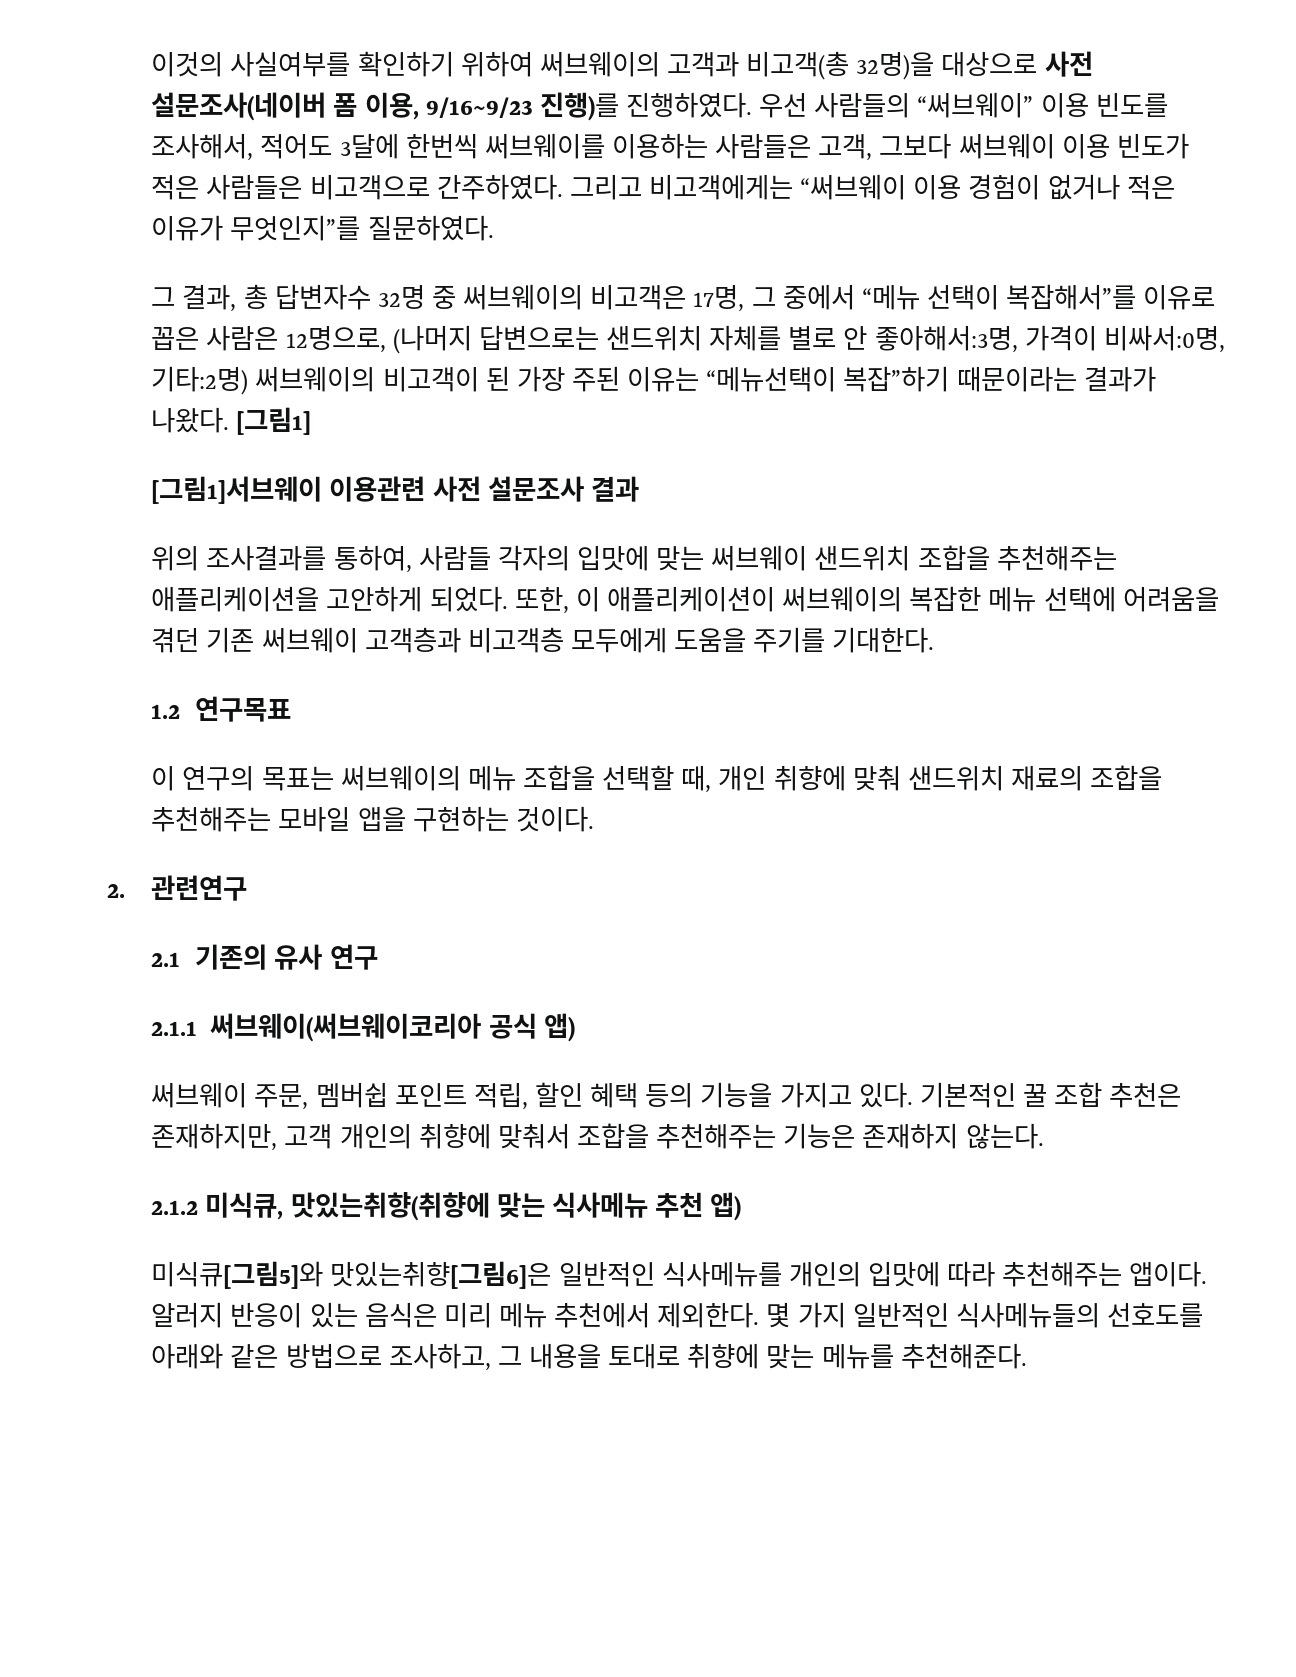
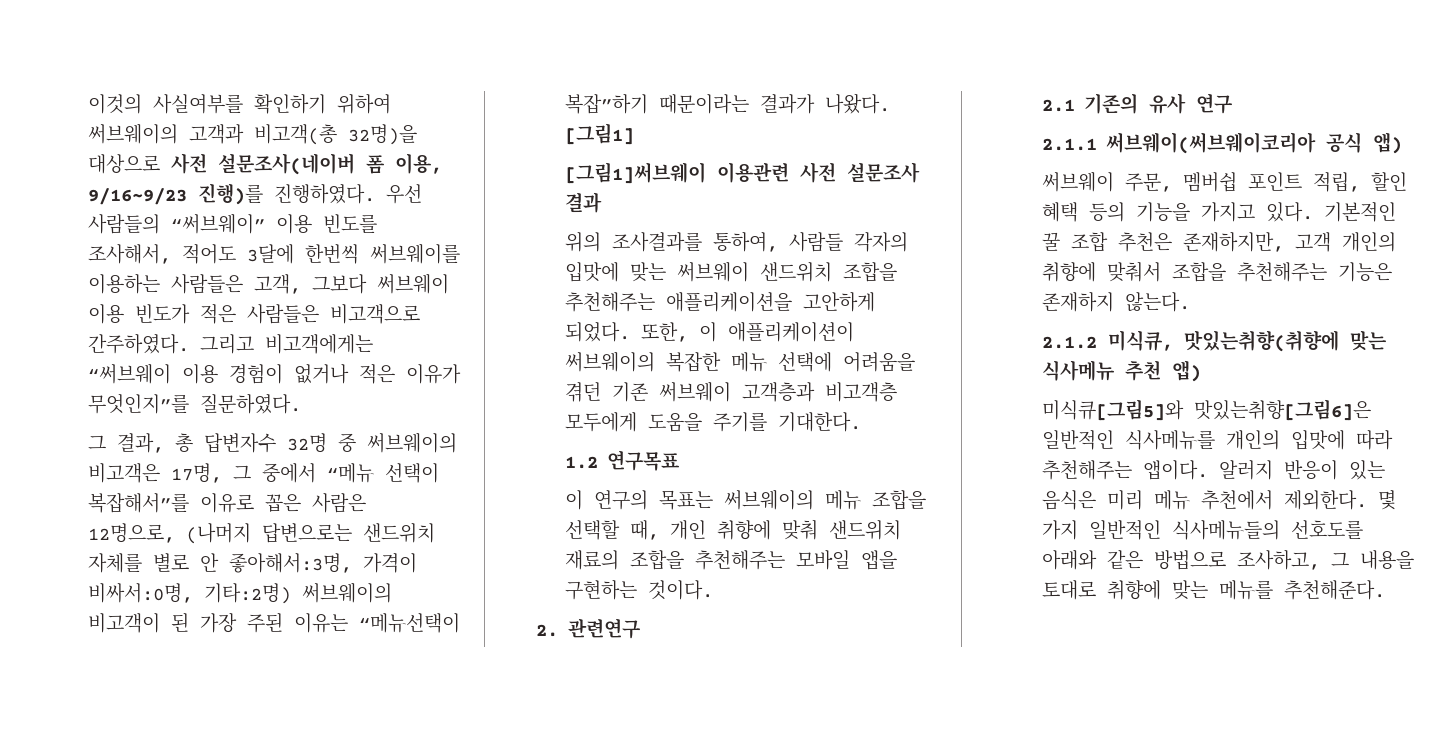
- [그림1]서브웨이 이용관련 사전 설문조사 결과
+ [그림1]써브웨이 이용관련 사전 설문조사 결과

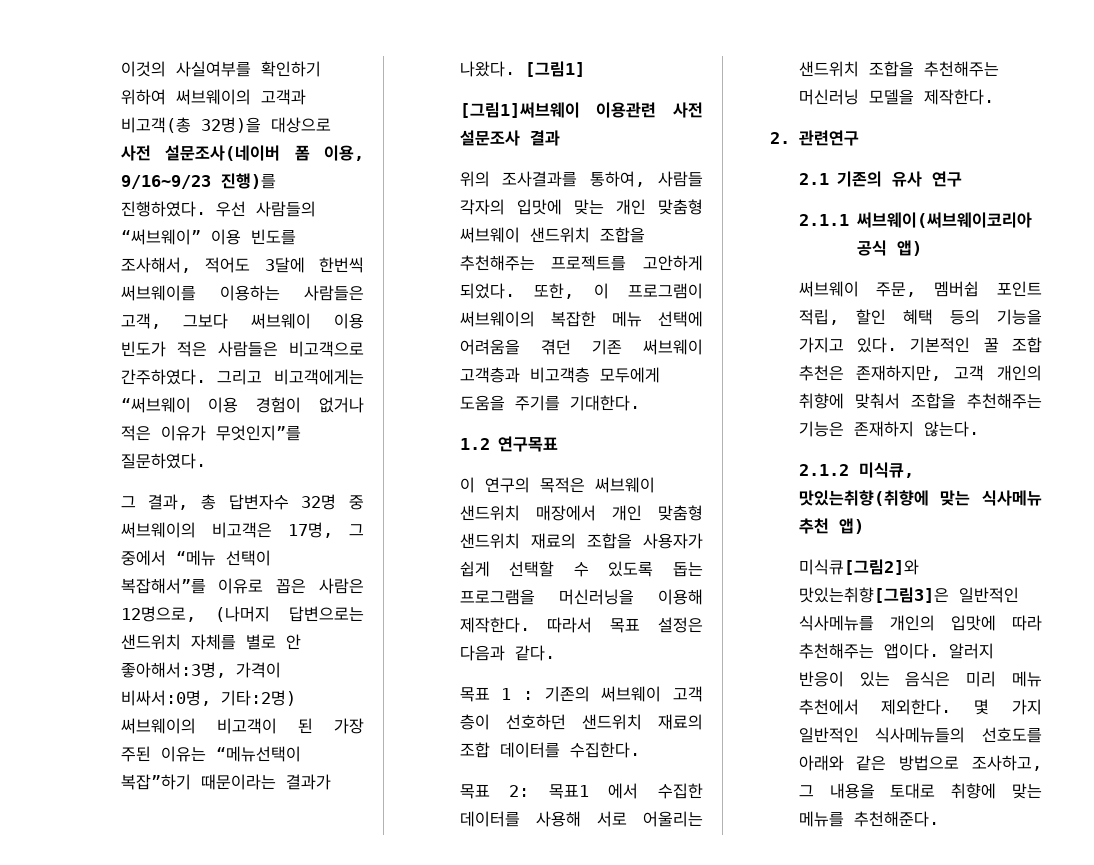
- 위의 조사결과를 통하여, 사람들 각자의 입맛에 맞는 써브웨이 샌드위치 조합을 추천해주는 애플리케이션을 고안하게 되었다.
+ 위의 조사결과를 통하여, 사람들 각자의 입맛에 맞는 개인 맞춤형 써브웨이 샌드위치 조합을 추천해주는 프로젝트를 고안하게 되었다.
- 또한, 이 애플리케이션이 써브웨이의 복잡한 메뉴 선택에 어려움을 겪던 기존 써브웨이 고객층과 비고객층 모두에게 도움을 주기를 기대한다.
+ 또한, 이 프로그램이 써브웨이의 복잡한 메뉴 선택에 어려움을 겪던 기존 써브웨이 고객층과 비고객층 모두에게 도움을 주기를 기대한다.
- 이 연구의 목표는 써브웨이의 메뉴 조합을 선택할 때, 개인 취향에 맞춰 샌드위치 재료의 조합을 추천해주는 모바일 앱을 구현하는 것이다.
+ 이 연구의 목적은 써브웨이 샌드위치 매장에서 개인 맞춤형 샌드위치 재료의 조합을 사용자가 쉽게 선택할 수 있도록 돕는 프로그램을 머신러닝을 이용해 제작한다. 따라서 목표 설정은 다음과 같다.
+ 목표 1 : 기존의 써브웨이 고객 층이 선호하던 샌드위치 재료의 조합 데이터를 수집한다.
+ 목표 2: 목표1 에서 수집한 데이터를 사용해 서로 어울리는 샌드위치 조합을 추천해주는 머신러닝 모델을 제작한다.
- 미식큐[그림5]와 맛있는취향[그림6]은 일반적인 식사메뉴를 개인의 입맛에 따라 추천해주는 앱이다.
+ 미식큐[그림2]와 맛있는취향[그림3]은 일반적인 식사메뉴를 개인의 입맛에 따라 추천해주는 앱이다.

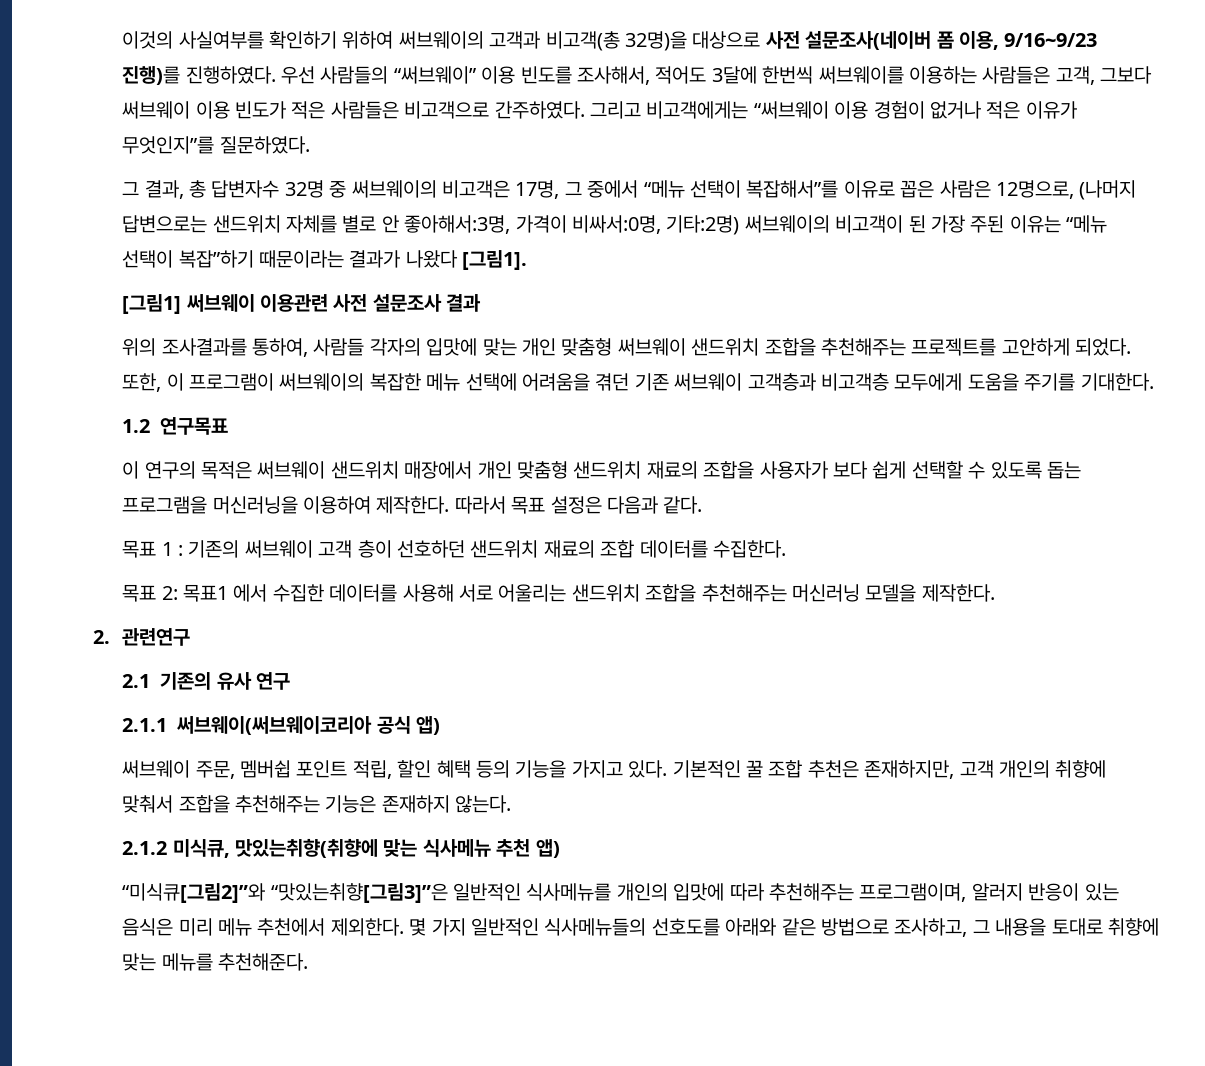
- 그 결과, 총 답변자수 32명 중 써브웨이의 비고객은 17명, 그 중에서 “메뉴 선택이 복잡해서”를 이유로 꼽은 사람은 12명으로, (나머지 답변으로는 샌드위치 자체를 별로 안 좋아해서:3명, 가격이 비싸서:0명, 기타:2명) 써브웨이의 비고객이 된 가장 주된 이유는 “메뉴선택이 복잡”하기 때문이라는 결과가 나왔다. [그림1]
- [그림1]써브웨이 이용관련 사전 설문조사 결과
+ 그 결과, 총 답변자수 32명 중 써브웨이의 비고객은 17명, 그 중에서 “메뉴 선택이 복잡해서”를 이유로 꼽은 사람은 12명으로, (나머지 답변으로는 샌드위치 자체를 별로 안 좋아해서:3명, 가격이 비싸서:0명, 기타:2명) 써브웨이의 비고객이 된 가장 주된 이유는 “메뉴 선택이 복잡”하기 때문이라는 결과가 나왔다 [그림1].
+ [그림1] 써브웨이 이용관련 사전 설문조사 결과
- 이 연구의 목적은 써브웨이 샌드위치 매장에서 개인 맞춤형 샌드위치 재료의 조합을 사용자가 쉽게 선택할 수 있도록 돕는 프로그램을 머신러닝을 이용해 제작한다.
+ 이 연구의 목적은 써브웨이 샌드위치 매장에서 개인 맞춤형 샌드위치 재료의 조합을 사용자가 보다 쉽게 선택할 수 있도록 돕는 프로그램을 머신러닝을 이용하여 제작한다.
- 미식큐[그림2]와 맛있는취향[그림3]은 일반적인 식사메뉴를 개인의 입맛에 따라 추천해주는 앱이다. 알러지 반응이 있는 음식은 미리 메뉴 추천에서 제외한다.
+ “미식큐[그림2]”와 “맛있는취향[그림3]”은 일반적인 식사메뉴를 개인의 입맛에 따라 추천해주는 프로그램이며, 알러지 반응이 있는 음식은 미리 메뉴 추천에서 제외한다.

